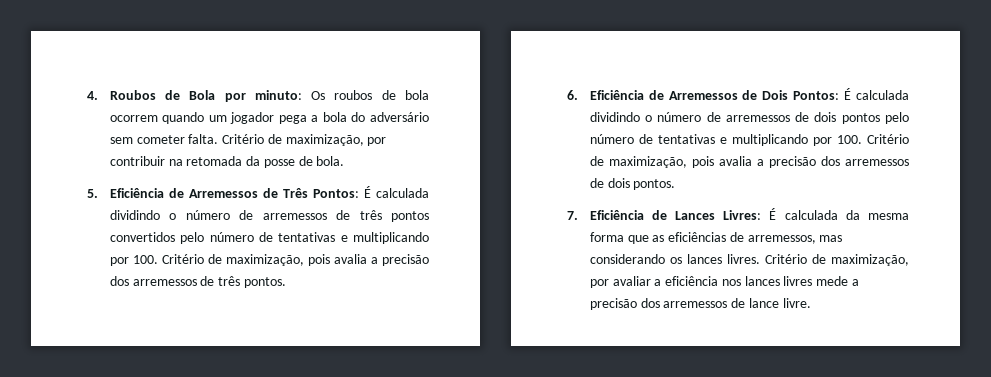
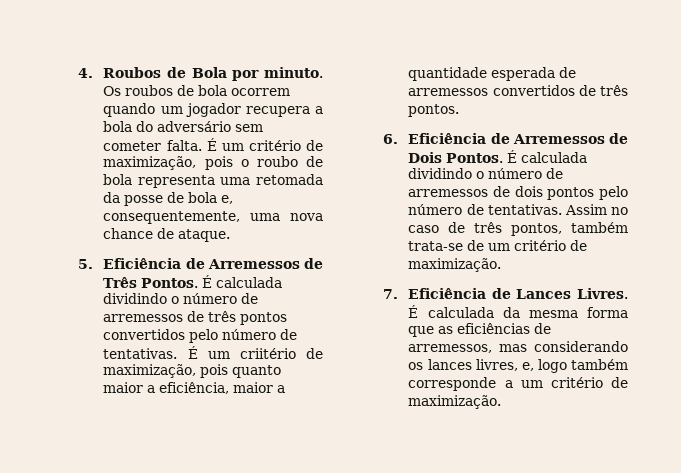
- 4. Roubos de Bola por minuto: Os roubos de bola ocorrem quando um jogador pega a bola do adversário sem cometer falta.
+ 4. Roubos de Bola por minuto. Os roubos de bola ocorrem quando um jogador recupera a bola do adversário sem cometer falta.
- Critério de maximização, por contribuir na retomada da posse de bola.
+ É um critério de maximização, pois o roubo de bola representa uma retomada da posse de bola e, consequentemente, uma nova chance de ataque.
- 5. Eficiência de Arremessos de Três Pontos: É calculada dividindo o número de arremessos de três pontos convertidos pelo número de tentativas e multiplicando por 100. Critério de maximização, pois avalia a precisão dos arremessos de três pontos.
+ 5. Eficiência de Arremessos de Três Pontos. É calculada dividindo o número de arremessos de três pontos convertidos pelo número de tentativas. É um criitério de maximização, pois quanto maior a eficiência, maior a quantidade esperada de arremessos convertidos de três pontos.
- 6. Eficiência de Arremessos de Dois Pontos: É calculada dividindo o número de arremessos de dois pontos pelo número de tentativas e multiplicando por 100. Critério de maximização, pois avalia a precisão dos arremessos de dois pontos.
+ 6. Eficiência de Arremessos de Dois Pontos. É calculada dividindo o número de arremessos de dois pontos pelo número de tentativas. Assim no caso de três pontos, também trata-se de um critério de maximização.
- 7. Eficiência de Lances Livres: É calculada da mesma forma que as eficiências de arremessos, mas considerando os lances livres. Critério de maximização, por avaliar a eficiência nos lances livres mede a precisão dos arremessos de lance livre.
+ 7. Eficiência de Lances Livres. É calculada da mesma forma que as eficiências de arremessos, mas considerando os lances livres, e, logo também corresponde a um critério de maximização.

